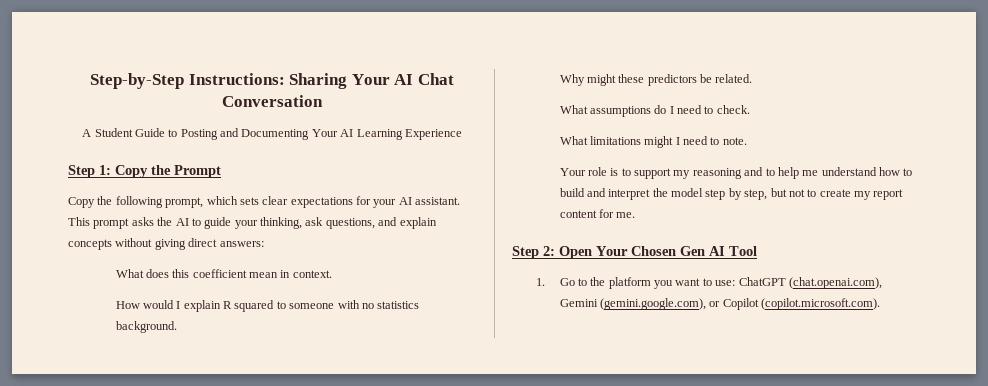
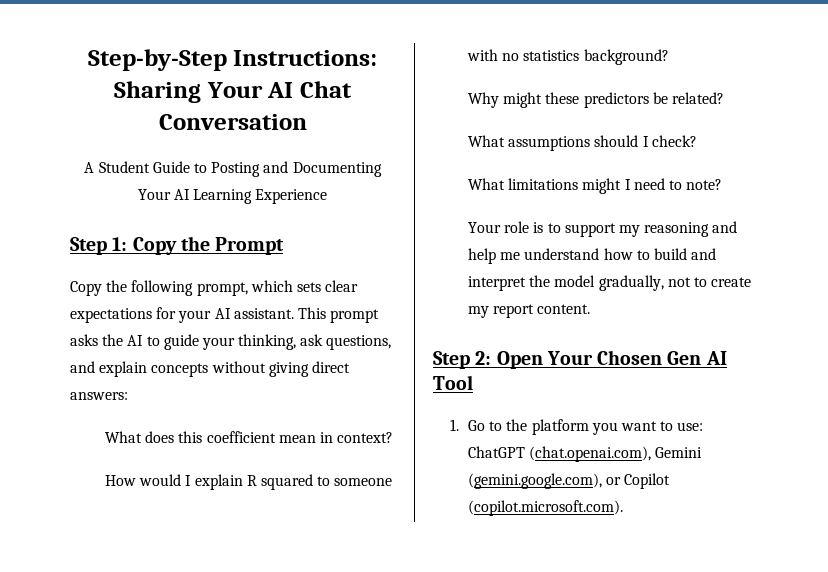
- What does this coefficient mean in context.
+ What does this coefficient mean in context?
- How would I explain R squared to someone with no statistics background.
+ How would I explain R squared to someone with no statistics background?
- Why might these predictors be related.
+ Why might these predictors be related?
- What assumptions do I need to check.
+ What assumptions should I check?
- What limitations might I need to note.
+ What limitations might I need to note?
- Your role is to support my reasoning and to help me understand how to build and interpret the model step by step, but not to create my report content for me.
+ Your role is to support my reasoning and help me understand how to build and interpret the model gradually, not to create my report content.

